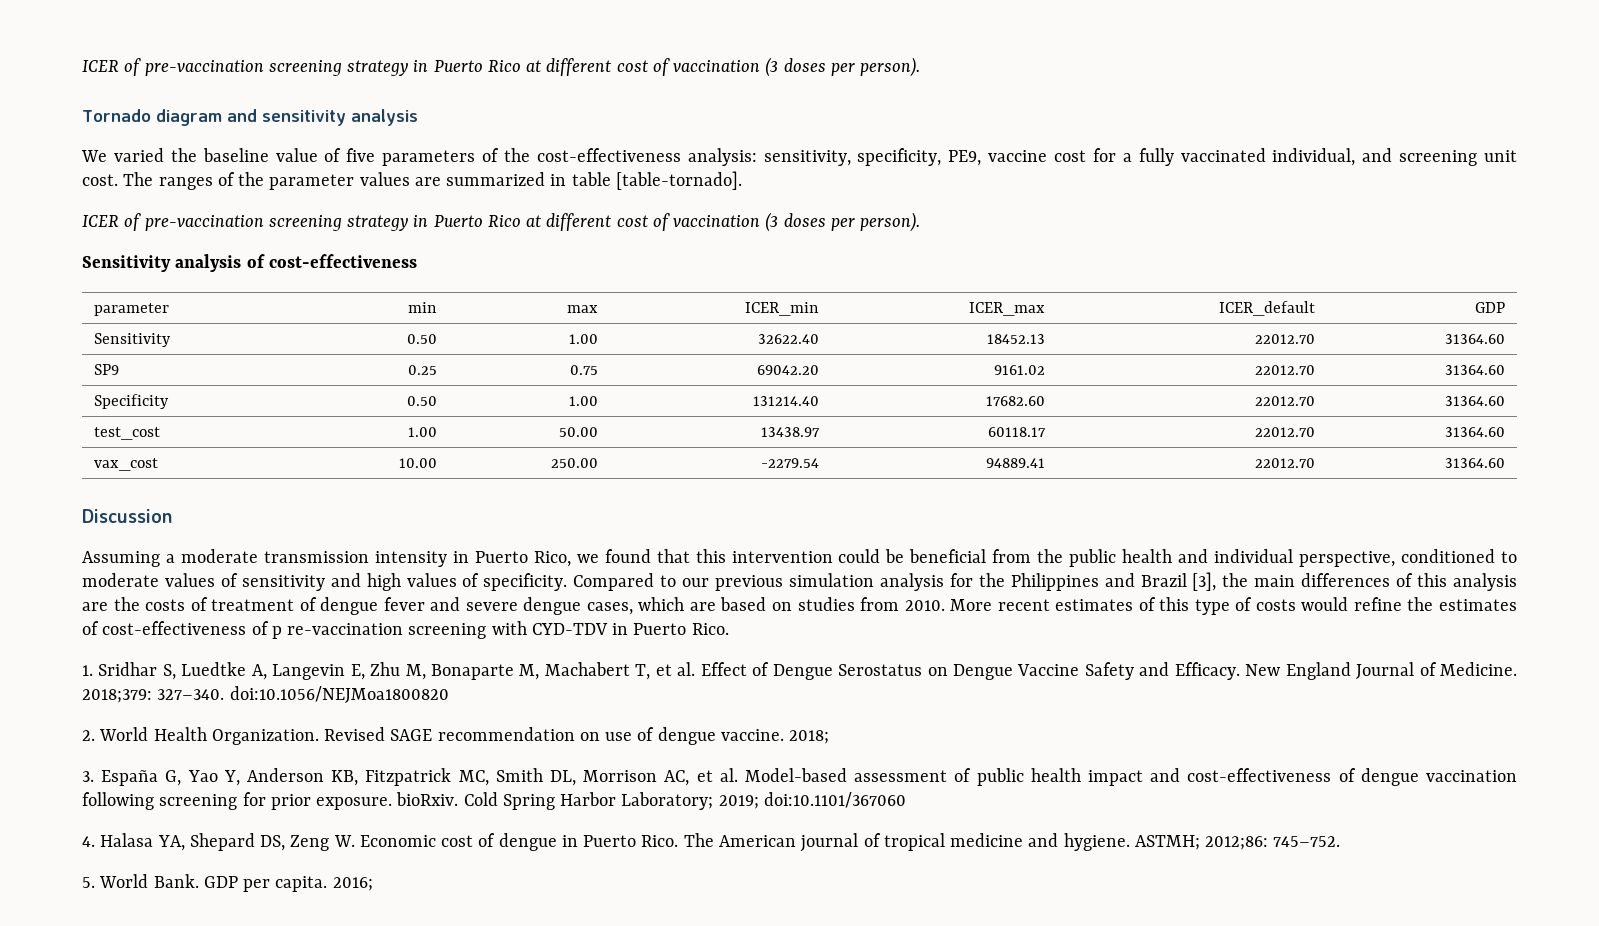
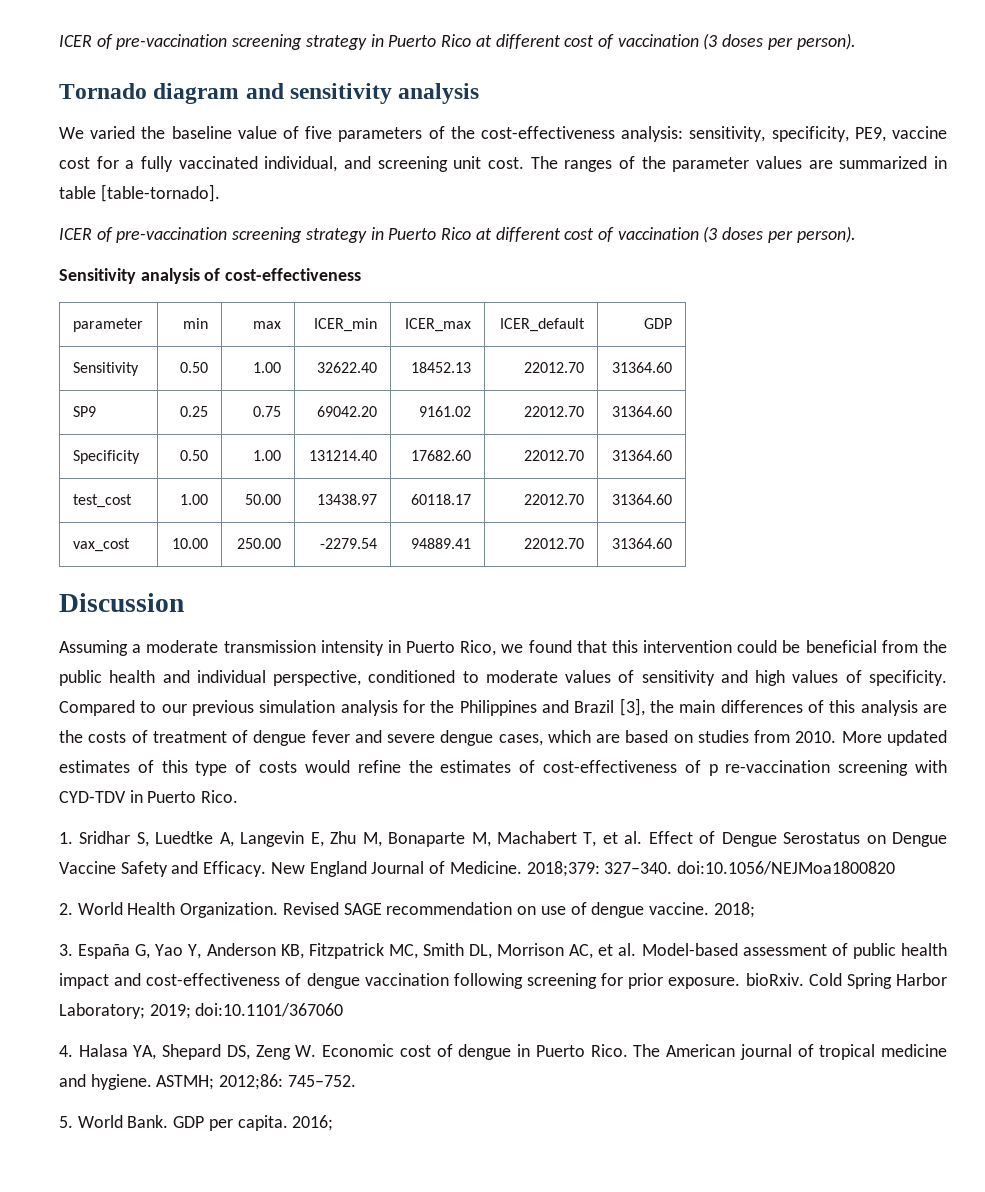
- More recent estimates of this type of costs would refine the estimates of cost-effectiveness of p re-vaccination screening with CYD-TDV in Puerto Rico.
+ More updated estimates of this type of costs would refine the estimates of cost-effectiveness of p re-vaccination screening with CYD-TDV in Puerto Rico.

